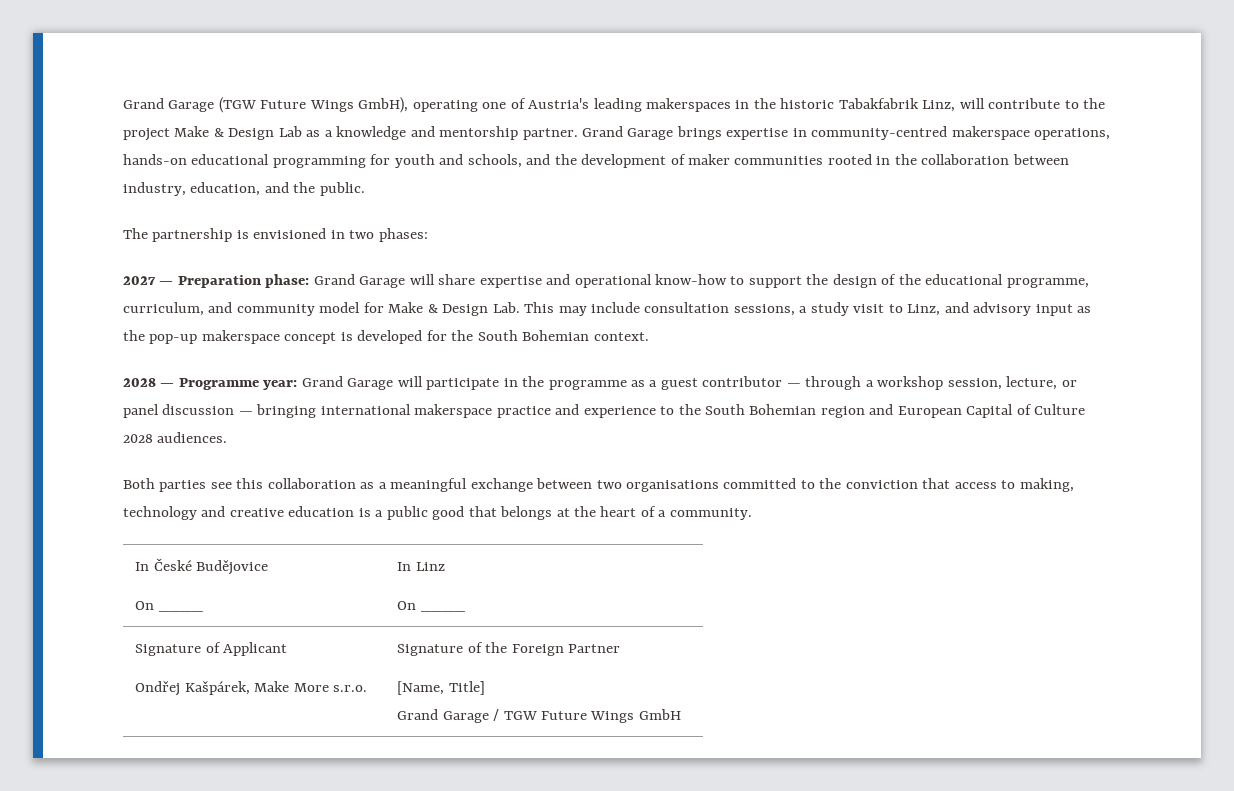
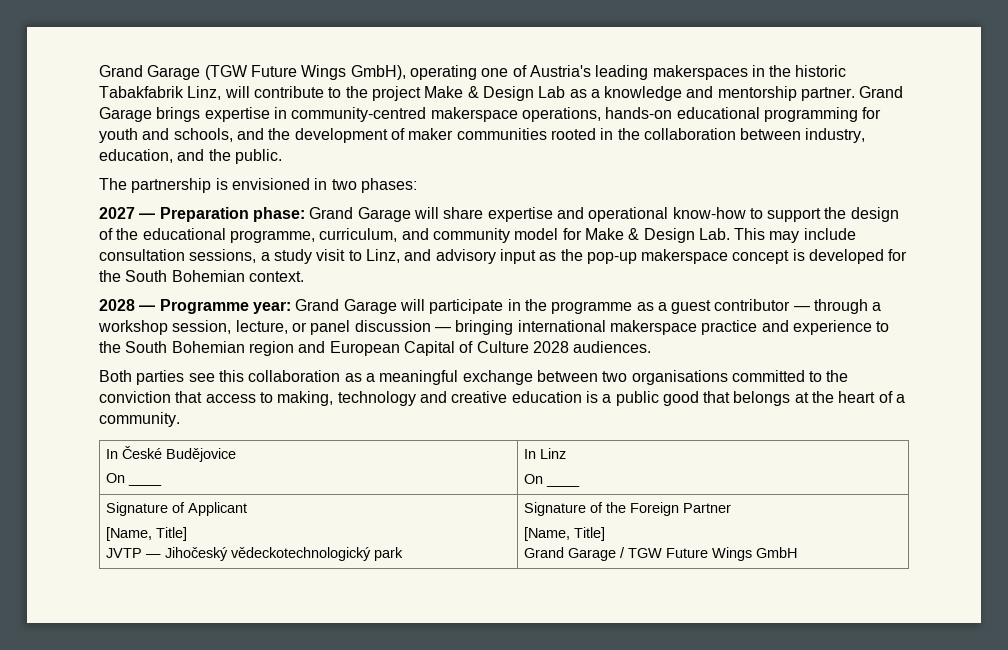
  Signature of Applicant
- Ondřej Kašpárek, Make More s.r.o. | Signature of the Foreign Partner
+ [Name, Title]
+ JVTP — Jihočeský vědeckotechnologický park | Signature of the Foreign Partner

